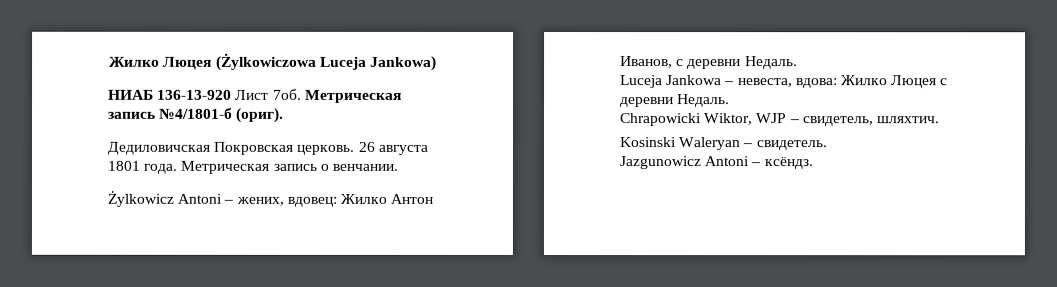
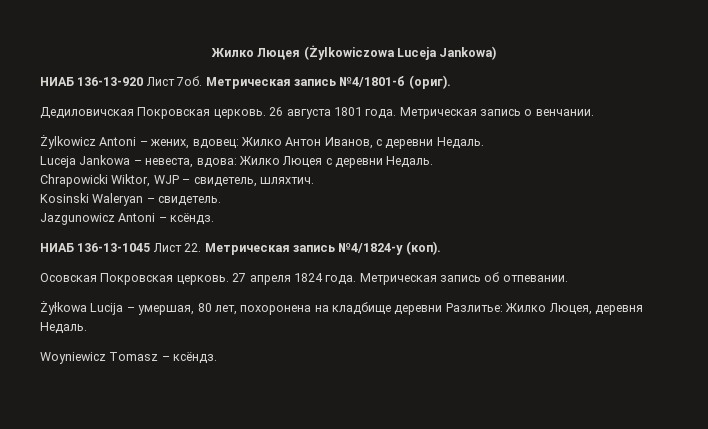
+ НИАБ 136-13-1045 Лист 22. Метрическая запись №4/1824-у (коп).
+ Осовская Покровская церковь. 27 апреля 1824 года. Метрическая запись об отпевании.
+ Żyłkowa Lucija – умершая, 80 лет, похоронена на кладбище деревни Разлитье: Жилко Люцея, деревня Недаль.
+ Woyniewicz Tomasz – ксёндз.

